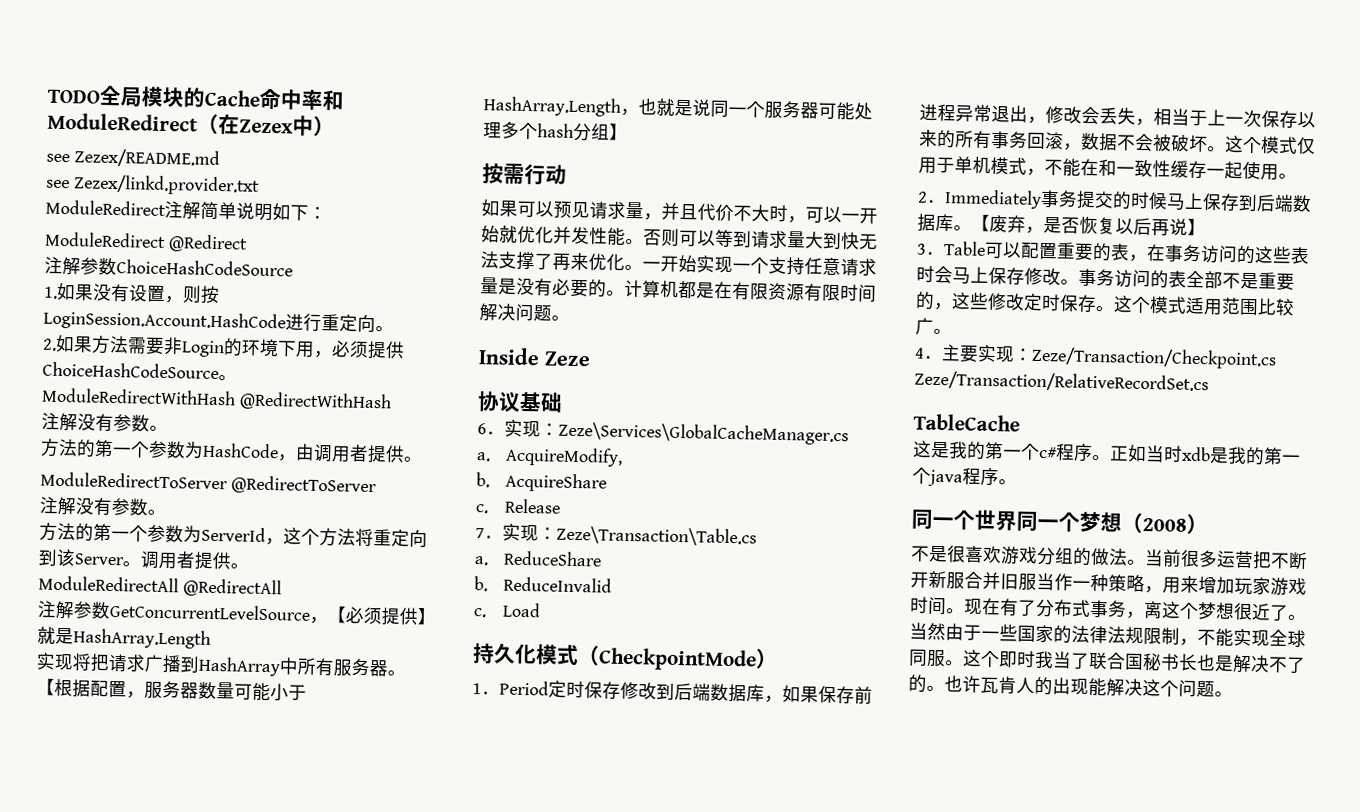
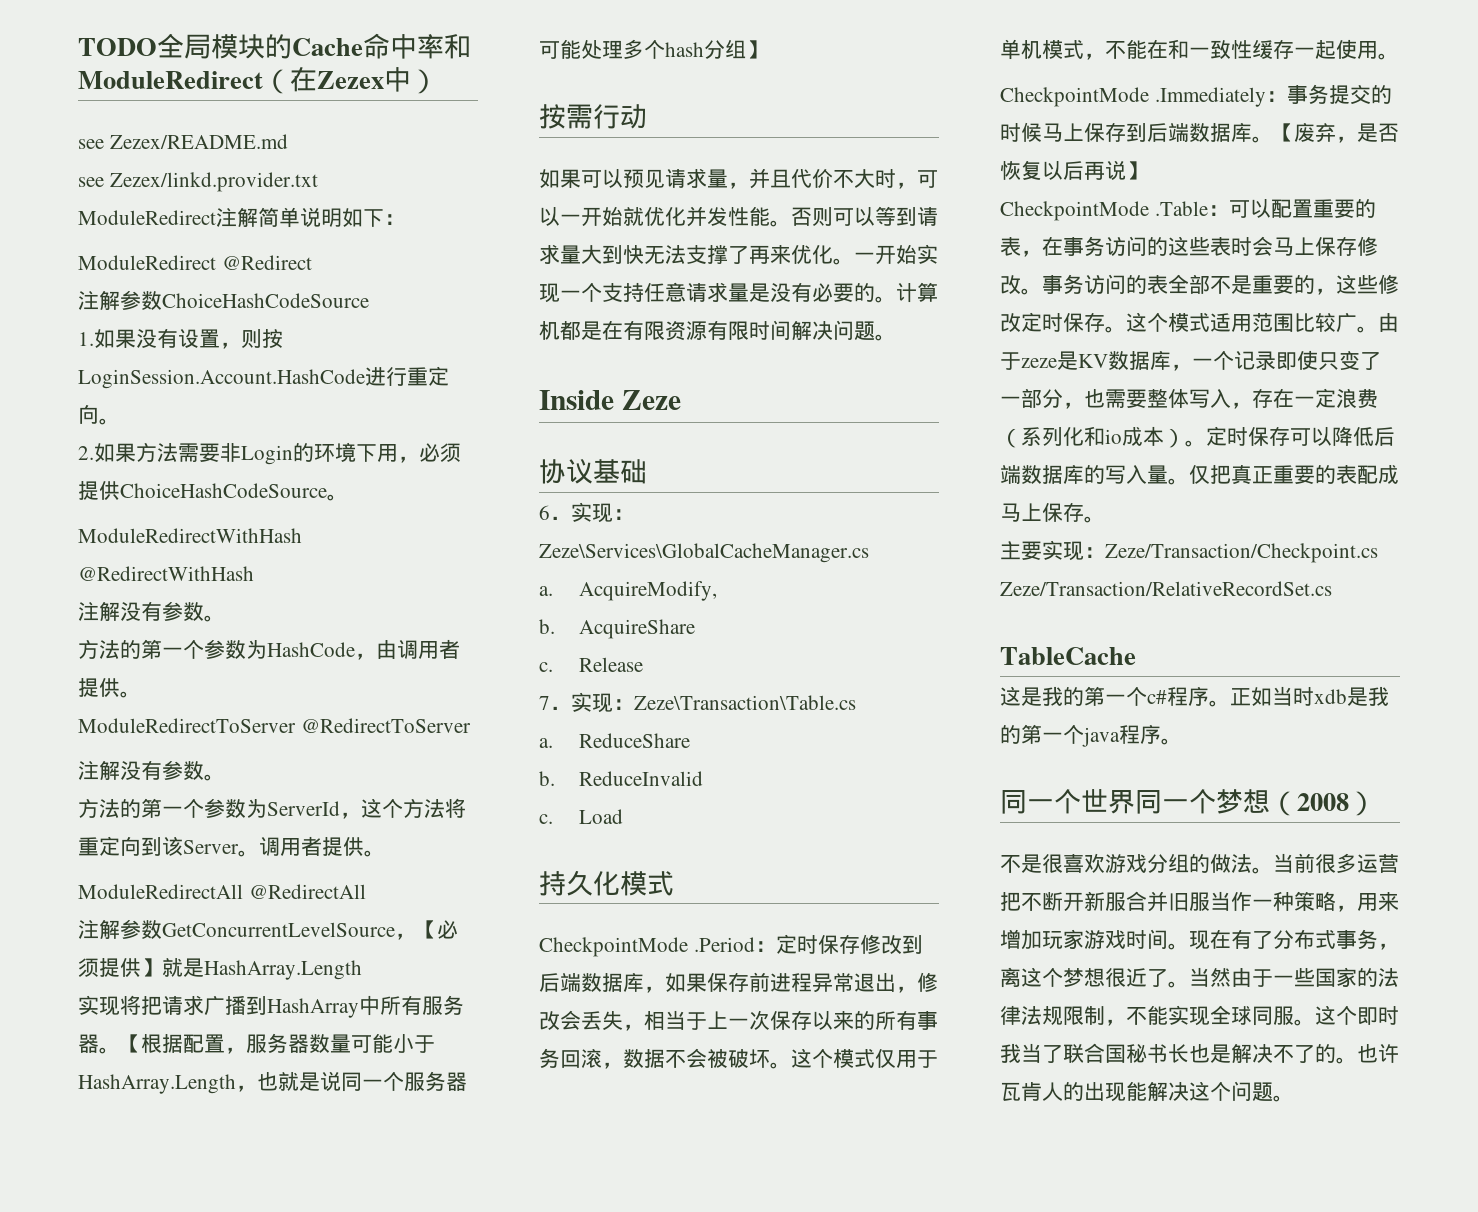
- 持久化模式（CheckpointMode）
- 1．Period定时保存修改到后端数据库，如果保存前进程异常退出，修改会丢失，相当于上一次保存以来的所有事务回滚，数据不会被破坏。
+ 持久化模式
+ CheckpointMode .Period：定时保存修改到后端数据库，如果保存前进程异常退出，修改会丢失，相当于上一次保存以来的所有事务回滚，数据不会被破坏。
- 2．Immediately事务提交的时候马上保存到后端数据库。
+ CheckpointMode .Immediately：事务提交的时候马上保存到后端数据库。
- 3．Table可以配置重要的表，在事务访问的这些表时会马上保存修改。
+ CheckpointMode .Table：可以配置重要的表，在事务访问的这些表时会马上保存修改。
- 这个模式适用范围比较广。
- 4．主要实现：Zeze/Transaction/Checkpoint.cs Zeze/Transaction/RelativeRecordSet.cs
+ 这个模式适用范围比较广。由于zeze是KV数据库，一个记录即使只变了一部分，也需要整体写入，存在一定浪费（系列化和io成本）。定时保存可以降低后端数据库的写入量。仅把真正重要的表配成马上保存。
+ 主要实现：Zeze/Transaction/Checkpoint.cs Zeze/Transaction/RelativeRecordSet.cs

